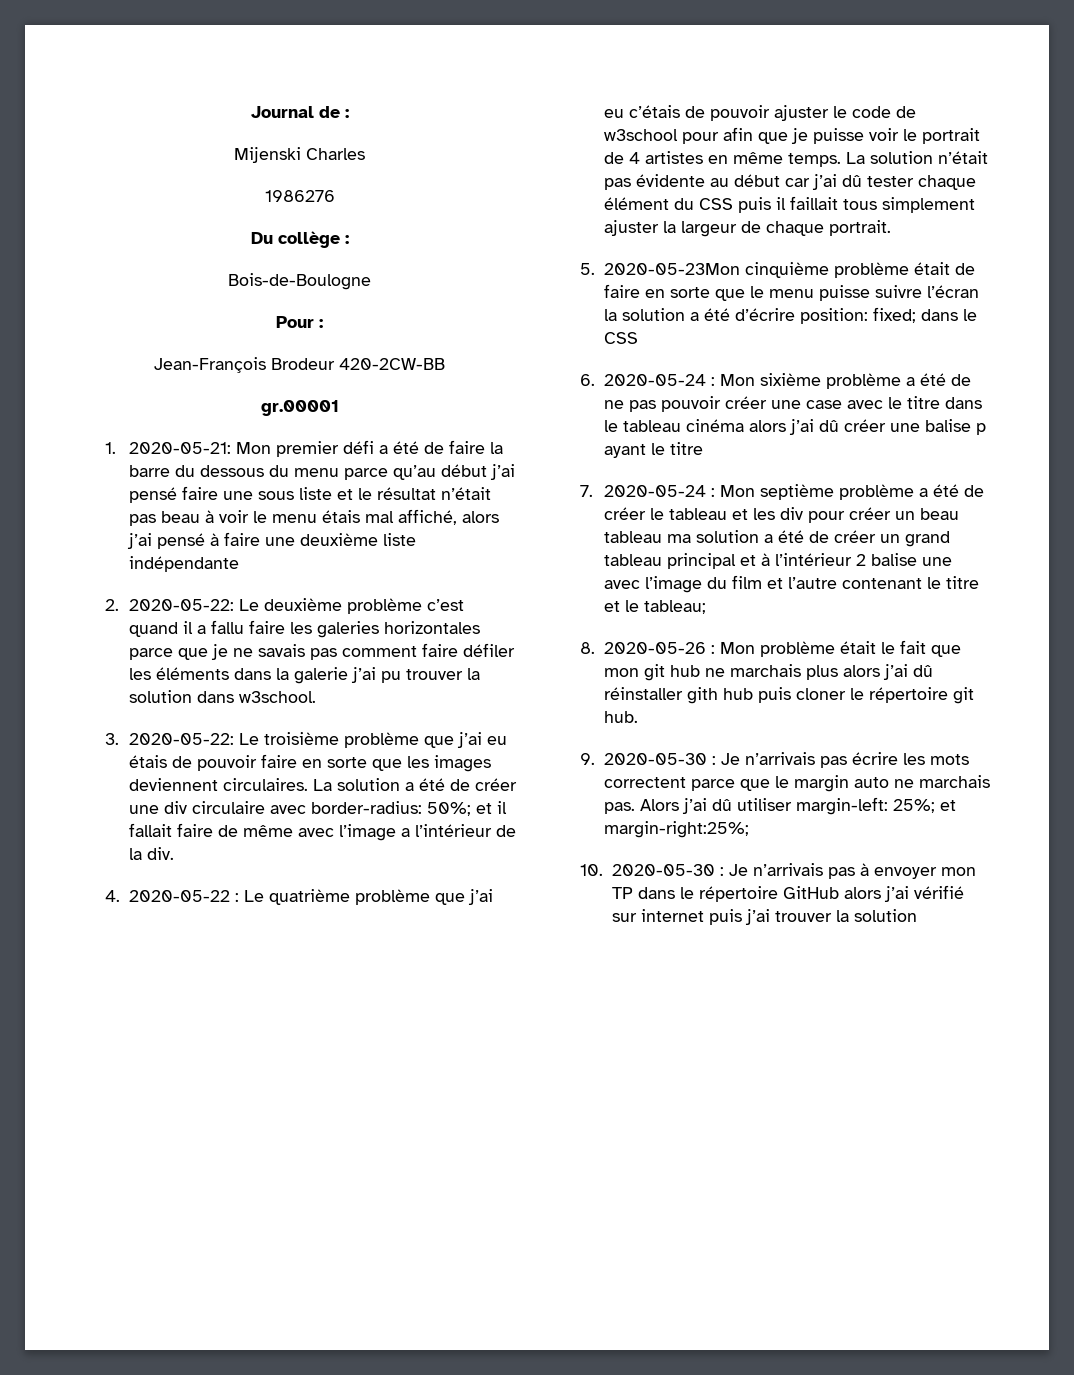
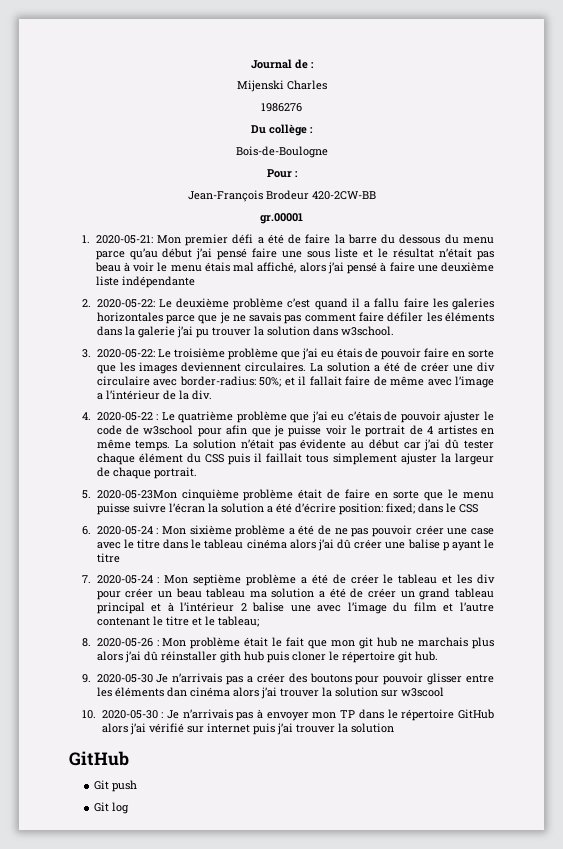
- 9. 2020-05-30 : Je n’arrivais pas écrire les mots correctent parce que le margin auto ne marchais pas. Alors j’ai dû utiliser margin-left: 25%; et margin-right:25%;
+ 9. 2020-05-30 Je n’arrivais pas a créer des boutons pour pouvoir glisser entre les éléments dan cinéma alors j’ai trouver la solution sur w3scool
  10. 2020-05-30 : Je n’arrivais pas à envoyer mon TP dans le répertoire GitHub alors j’ai vérifié sur internet puis j’ai trouver la solution
+ GitHub
+ Git push
+ Git log

